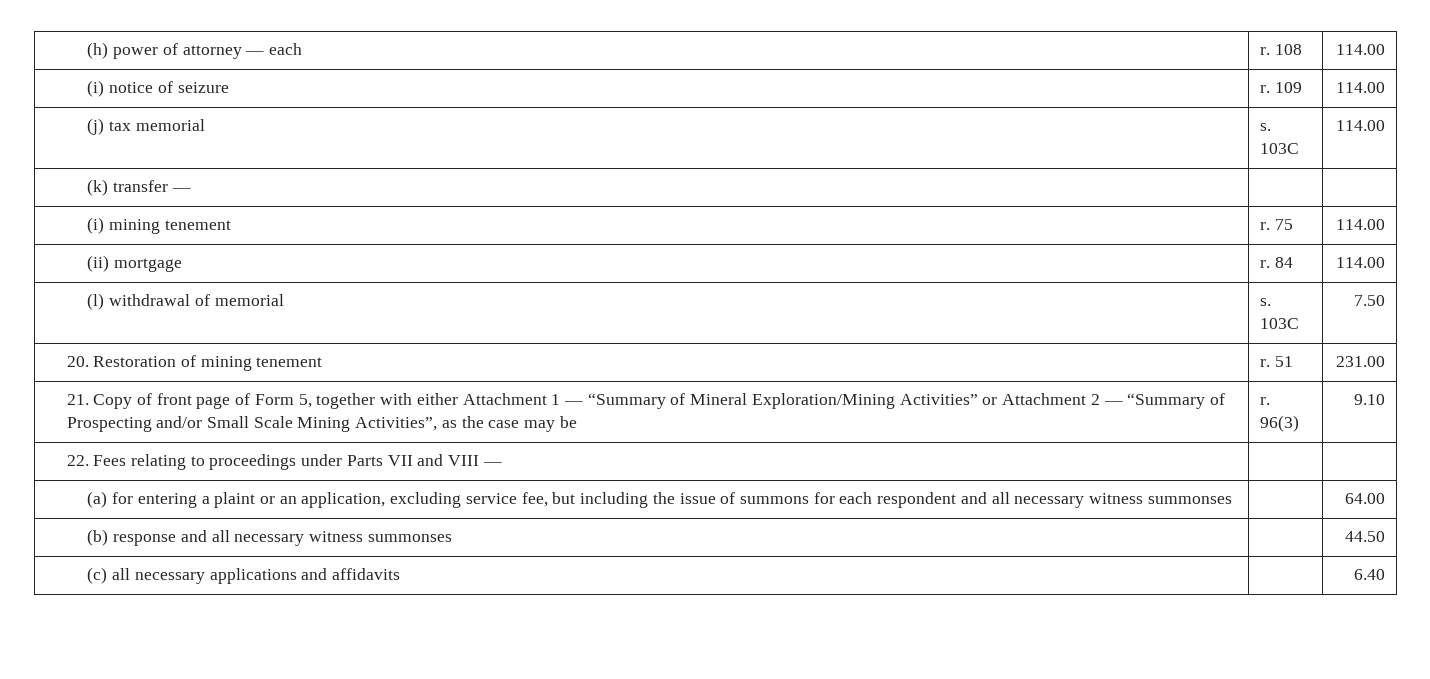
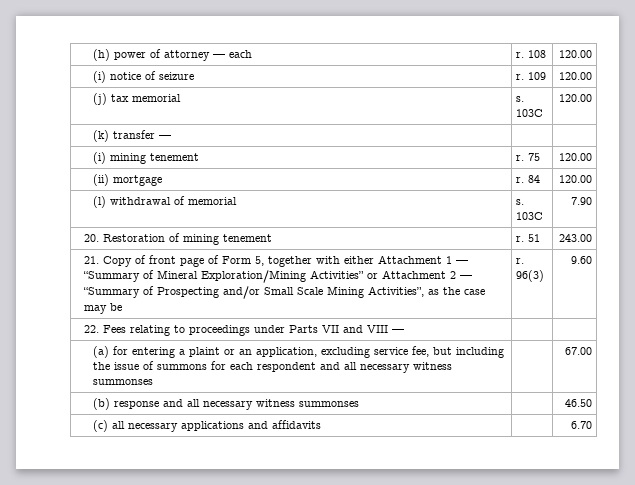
- (h) power of attorney — each | r. 108 | 114.00
+ (h) power of attorney — each | r. 108 | 120.00
- (i) notice of seizure | r. 109 | 114.00
+ (i) notice of seizure | r. 109 | 120.00
- (j) tax memorial | s. 103C | 114.00
+ (j) tax memorial | s. 103C | 120.00
- (i) mining tenement | r. 75 | 114.00
+ (i) mining tenement | r. 75 | 120.00
- (ii) mortgage | r. 84 | 114.00
+ (ii) mortgage | r. 84 | 120.00
- (l) withdrawal of memorial | s. 103C | 7.50
+ (l) withdrawal of memorial | s. 103C | 7.90
- 20. Restoration of mining tenement | r. 51 | 231.00
+ 20. Restoration of mining tenement | r. 51 | 243.00
- 21. Copy of front page of Form 5, together with either Attachment 1 — “Summary of Mineral Exploration/Mining Activities” or Attachment 2 — “Summary of Prospecting and/or Small Scale Mining Activities”, as the case may be | r. 96(3) | 9.10
+ 21. Copy of front page of Form 5, together with either Attachment 1 — “Summary of Mineral Exploration/Mining Activities” or Attachment 2 — “Summary of Prospecting and/or Small Scale Mining Activities”, as the case may be | r. 96(3) | 9.60
- (a) for entering a plaint or an application, excluding service fee, but including the issue of summons for each respondent and all necessary witness summonses | | 64.00
+ (a) for entering a plaint or an application, excluding service fee, but including the issue of summons for each respondent and all necessary witness summonses | | 67.00
- (b) response and all necessary witness summonses | | 44.50
+ (b) response and all necessary witness summonses | | 46.50
- (c) all necessary applications and affidavits | | 6.40
+ (c) all necessary applications and affidavits | | 6.70

